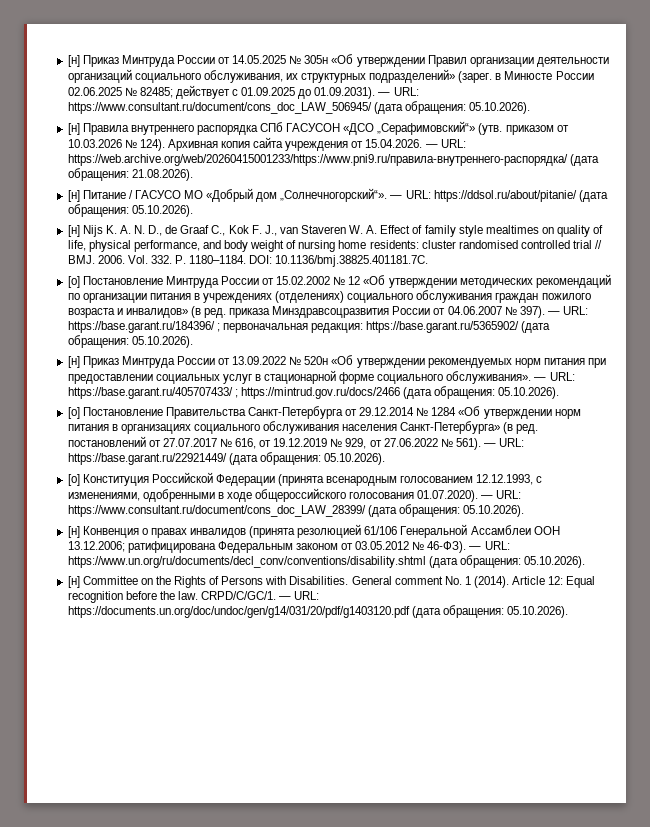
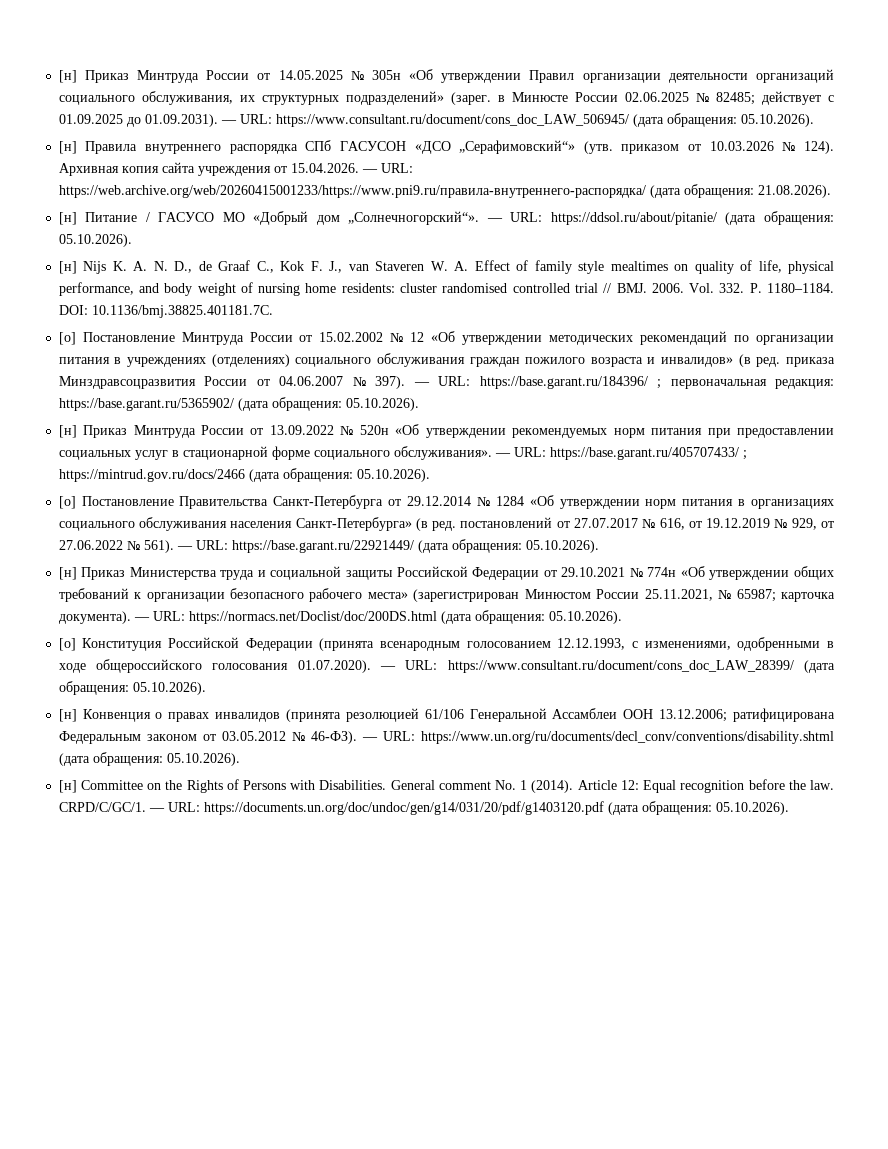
+ [н] Приказ Министерства труда и социальной защиты Российской Федерации от 29.10.2021 № 774н «Об утверждении общих требований к организации безопасного рабочего места» (зарегистрирован Минюстом России 25.11.2021, № 65987; карточка документа). — URL: https://normacs.net/Doclist/doc/200DS.html (дата обращения: 05.10.2026).

